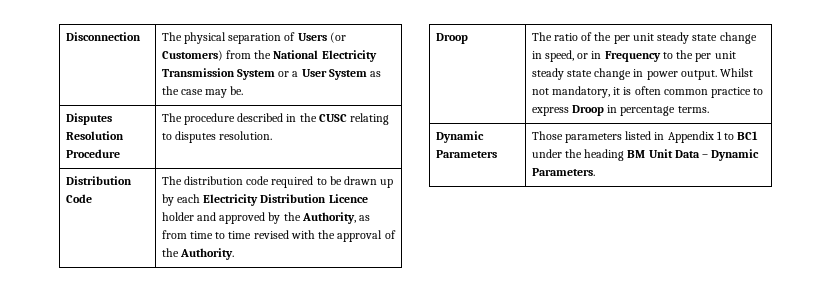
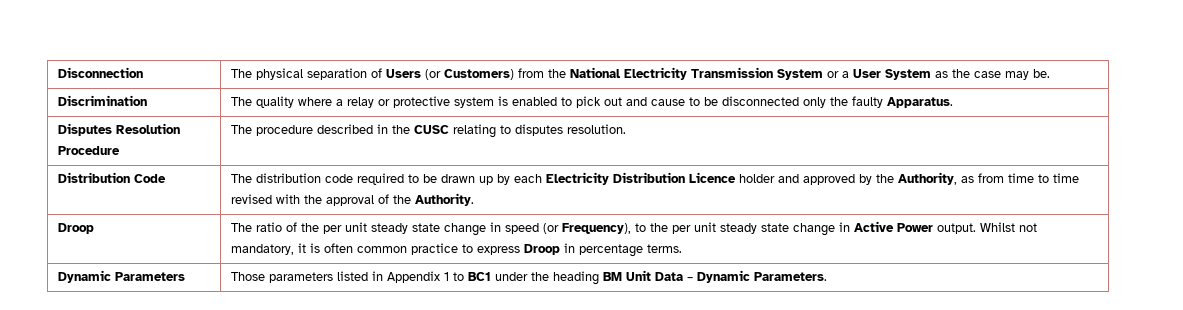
+ Discrimination | The quality where a relay or protective system is enabled to pick out and cause to be disconnected only the faulty Apparatus.
- Droop | The ratio of the per unit steady state change in speed, or in Frequency to the per unit steady state change in power output. Whilst not mandatory, it is often common practice to express Droop in percentage terms.
+ Droop | The ratio of the per unit steady state change in speed (or Frequency), to the per unit steady state change in Active Power output. Whilst not mandatory, it is often common practice to express Droop in percentage terms.

